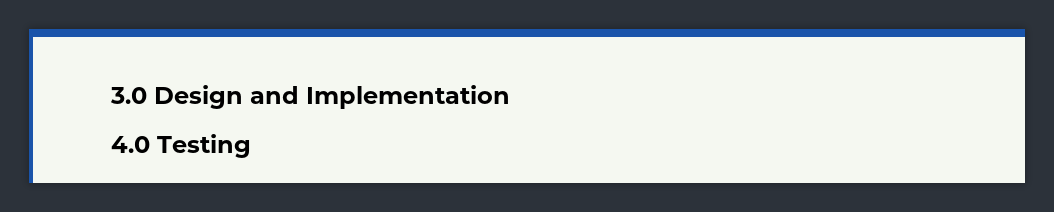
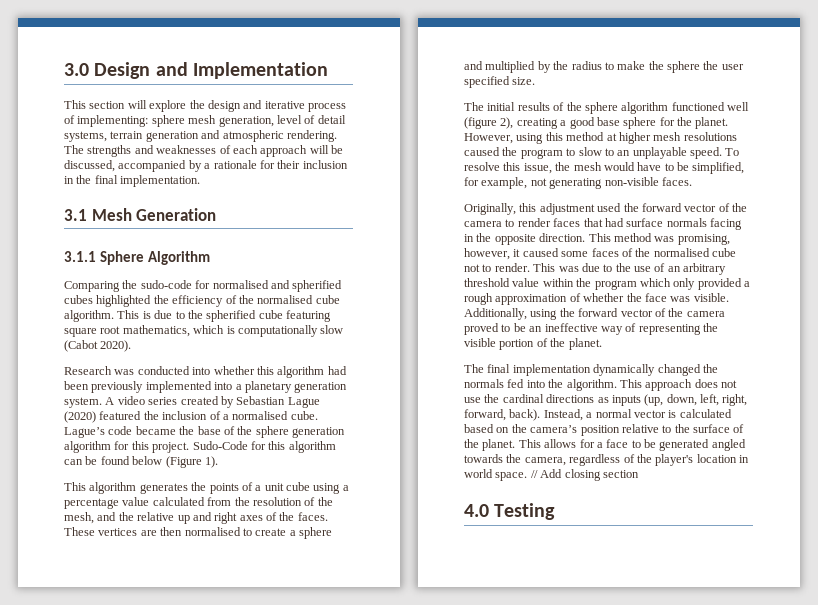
+ This section will explore the design and iterative process of implementing: sphere mesh generation, level of detail systems, terrain generation and atmospheric rendering. The strengths and weaknesses of each approach will be discussed, accompanied by a rationale for their inclusion in the final implementation.
+ 3.1 Mesh Generation
+ 3.1.1 Sphere Algorithm
+ Comparing the sudo-code for normalised and spherified cubes highlighted the efficiency of the normalised cube algorithm. This is due to the spherified cube featuring square root mathematics, which is computationally slow (Cabot 2020).
+ Research was conducted into whether this algorithm had been previously implemented into a planetary generation system. A video series created by Sebastian Lague (2020) featured the inclusion of a normalised cube. Lague’s code became the base of the sphere generation algorithm for this project. Sudo-Code for this algorithm can be found below (Figure 1).
+ This algorithm generates the points of a unit cube using a percentage value calculated from the resolution of the mesh, and the relative up and right axes of the faces. These vertices are then normalised to create a sphere and multiplied by the radius to make the sphere the user specified size.
+ The initial results of the sphere algorithm functioned well (figure 2), creating a good base sphere for the planet. However, using this method at higher mesh resolutions caused the program to slow to an unplayable speed. To resolve this issue, the mesh would have to be simplified, for example, not generating non-visible faces.
+ Originally, this adjustment used the forward vector of the camera to render faces that had surface normals facing in the opposite direction. This method was promising, however, it caused some faces of the normalised cube not to render. This was due to the use of an arbitrary threshold value within the program which only provided a rough approximation of whether the face was visible. Additionally, using the forward vector of the camera proved to be an ineffective way of representing the visible portion of the planet.
+ The final implementation dynamically changed the normals fed into the algorithm. This approach does not use the cardinal directions as inputs (up, down, left, right, forward, back). Instead, a normal vector is calculated based on the camera’s position relative to the surface of the planet. This allows for a face to be generated angled towards the camera, regardless of the player's location in world space. // Add closing section

